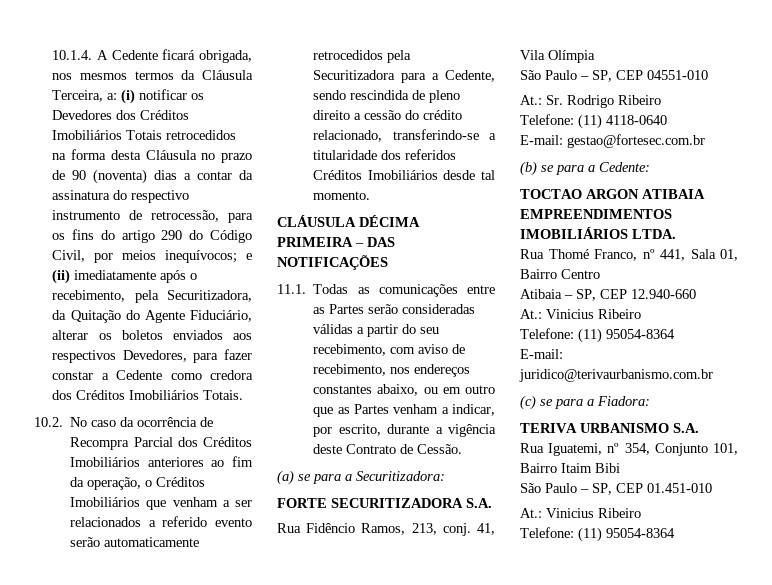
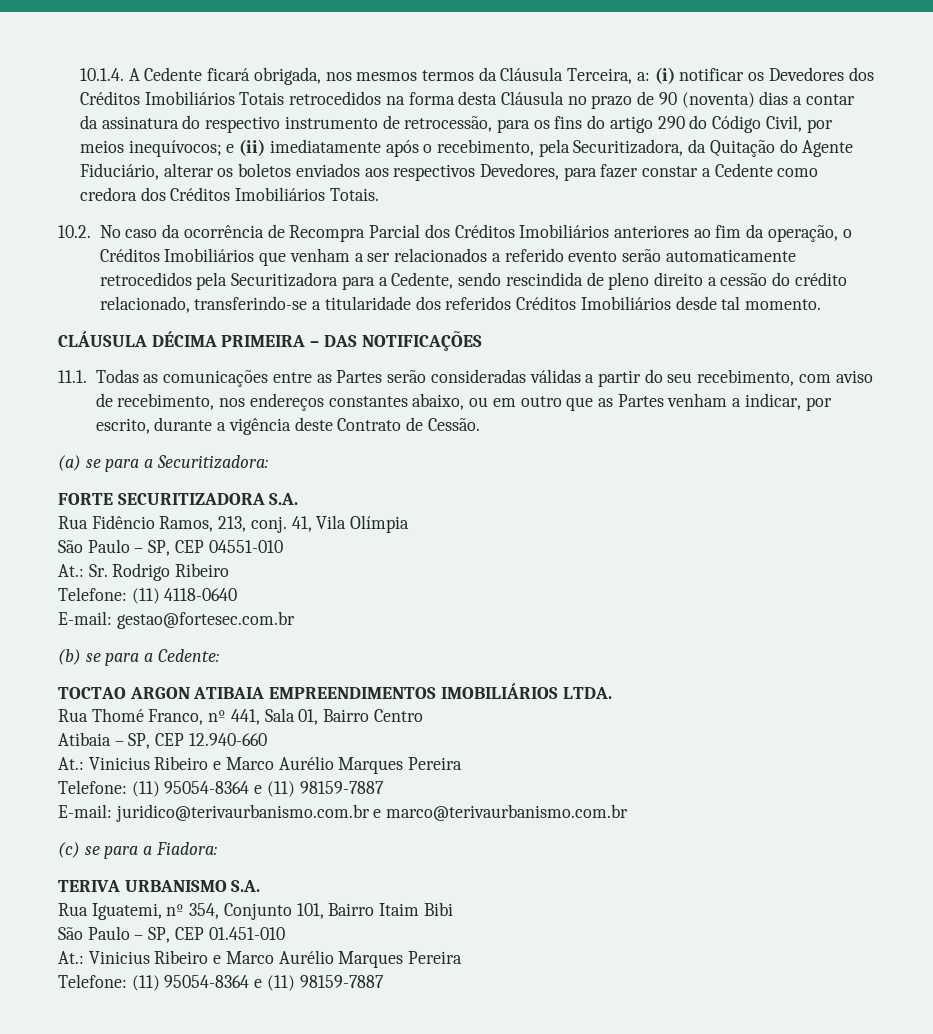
  Atibaia – SP, CEP 12.940-660
- At.: Vinicius Ribeiro
- Telefone: (11) 95054-8364
+ At.: Vinicius Ribeiro e Marco Aurélio Marques Pereira
+ Telefone: (11) 95054-8364 e (11) 98159-7887
- E-mail: juridico@terivaurbanismo.com.br
+ E-mail: juridico@terivaurbanismo.com.br e marco@terivaurbanismo.com.br
  São Paulo – SP, CEP 01.451-010
- At.: Vinicius Ribeiro
- Telefone: (11) 95054-8364
+ At.: Vinicius Ribeiro e Marco Aurélio Marques Pereira
+ Telefone: (11) 95054-8364 e (11) 98159-7887

